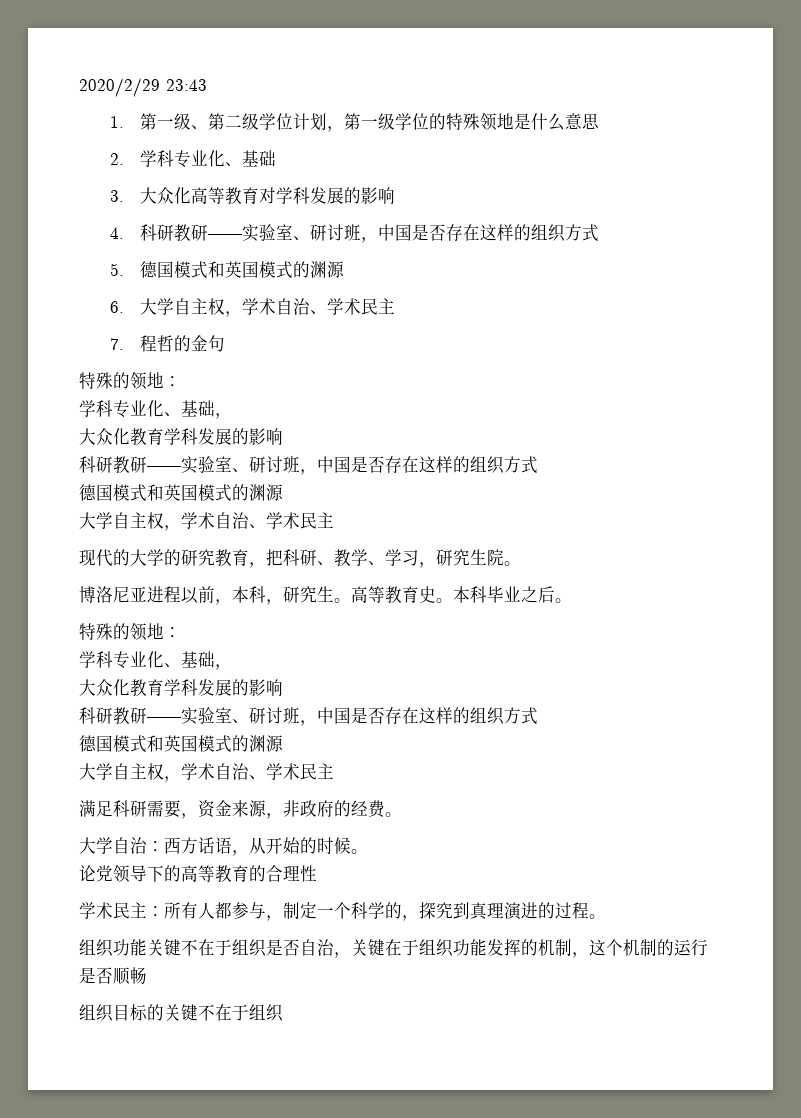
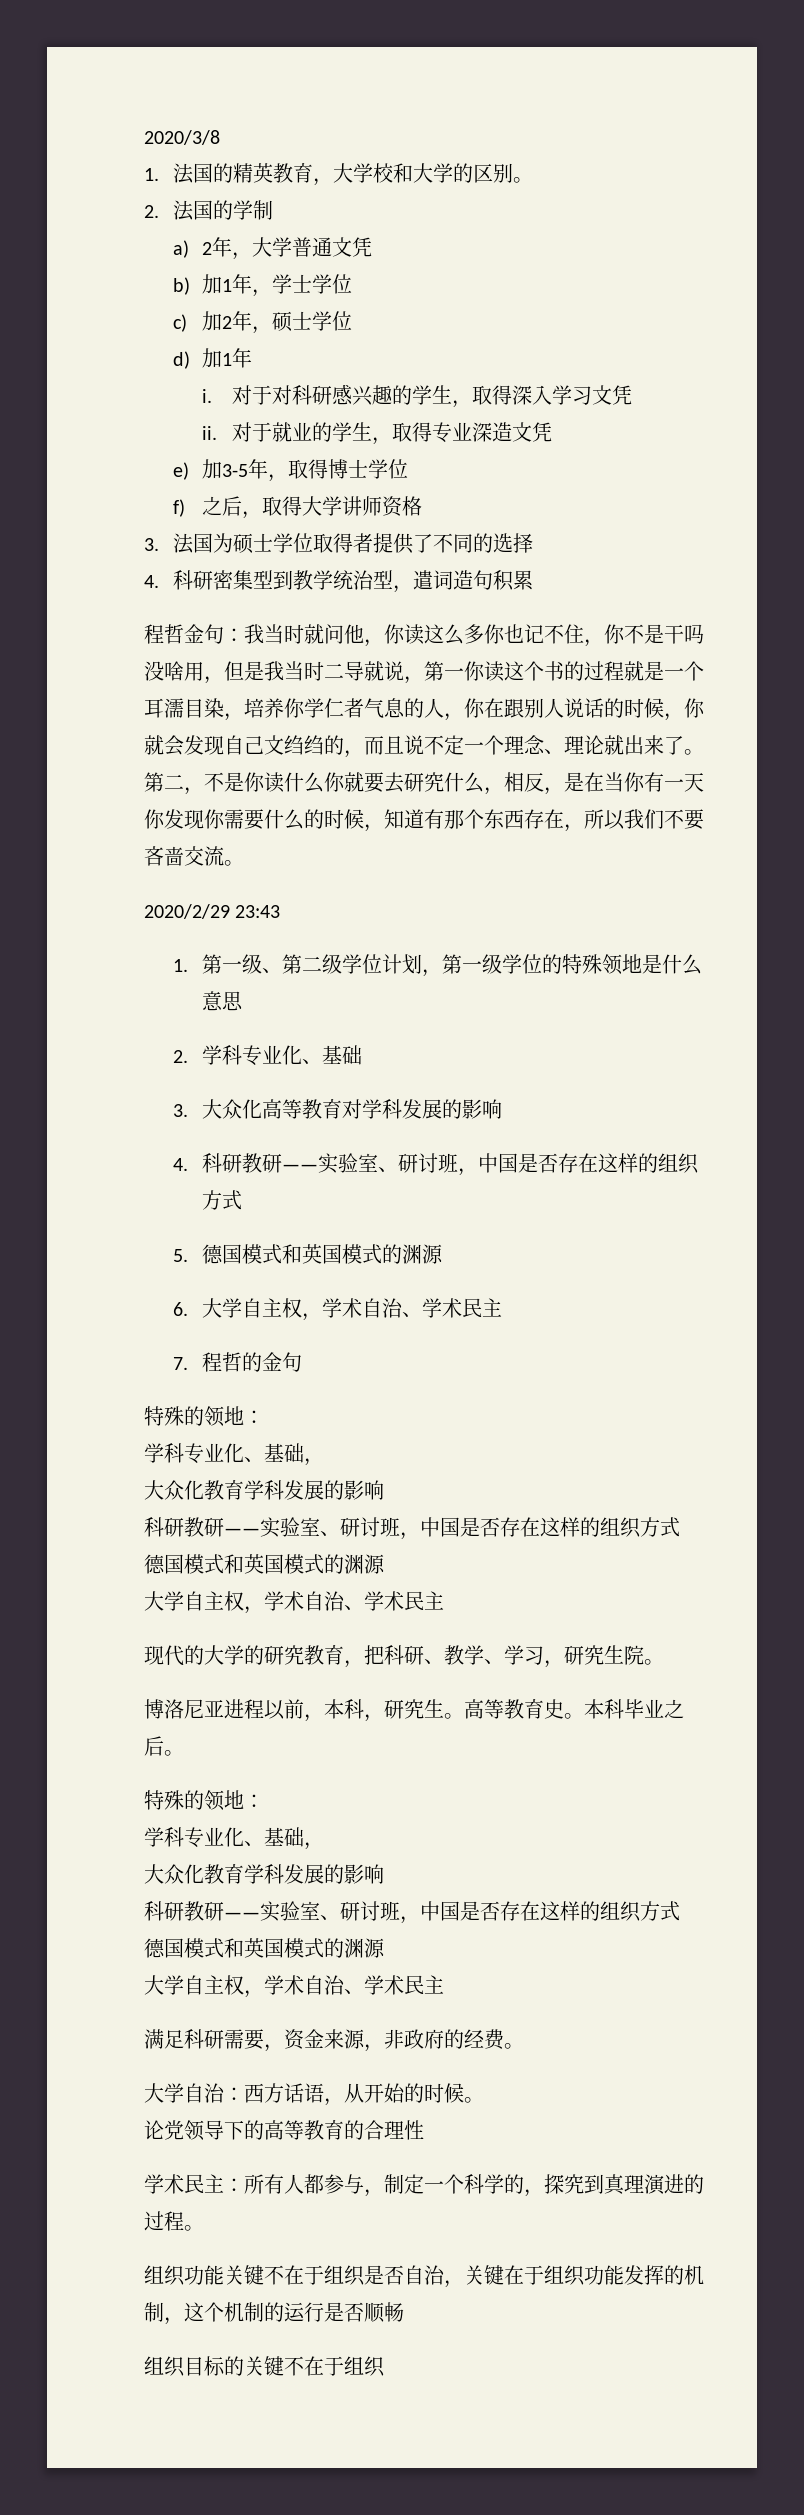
+ 2020/3/8
+ 1.法国的精英教育，大学校和大学的区别。
+ 2.法国的学制
+ a) 2年，大学普通文凭
+ b)加1年，学士学位
+ c)加2年，硕士学位
+ d)加1年
+ i.对于对科研感兴趣的学生，取得深入学习文凭
+ ii.对于就业的学生，取得专业深造文凭
+ e)加3-5年，取得博士学位
+ f)之后，取得大学讲师资格
+ 3.法国为硕士学位取得者提供了不同的选择
+ 4.科研密集型到教学统治型，遣词造句积累
+ 程哲金句：我当时就问他，你读这么多你也记不住，你不是干吗没啥用，但是我当时二导就说，第一你读这个书的过程就是一个耳濡目染，培养你学仁者气息的人，你在跟别人说话的时候，你就会发现自己文绉绉的，而且说不定一个理念、理论就出来了。第二，不是你读什么你就要去研究什么，相反，是在当你有一天你发现你需要什么的时候，知道有那个东西存在，所以我们不要吝啬交流。

